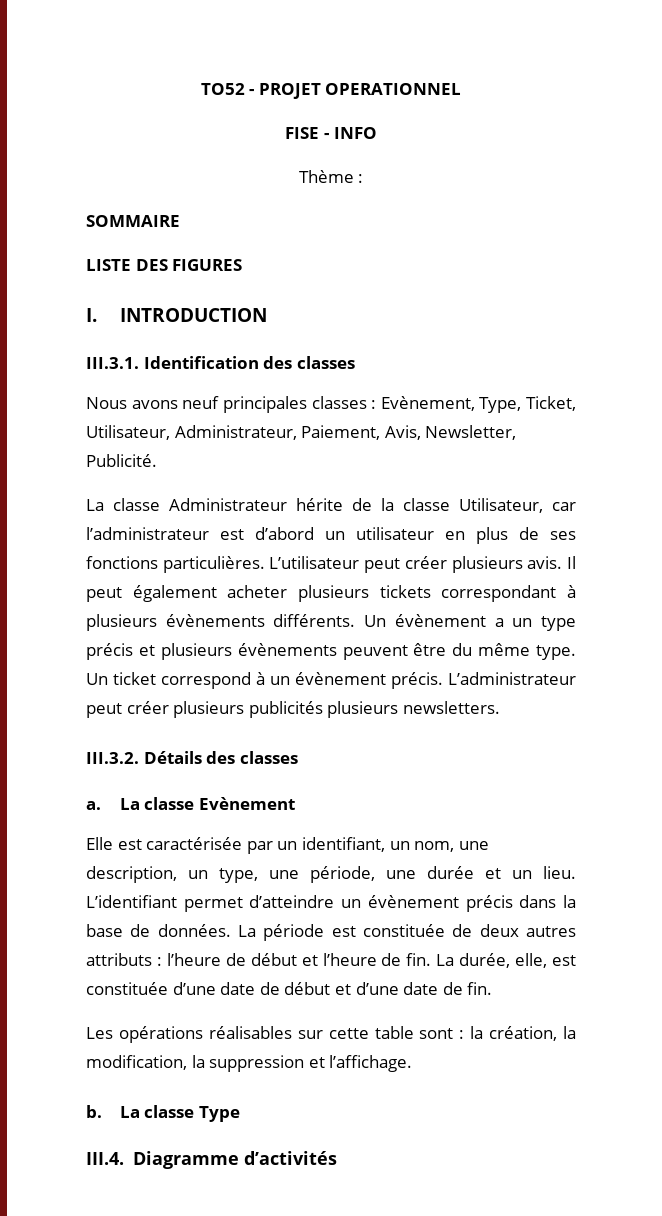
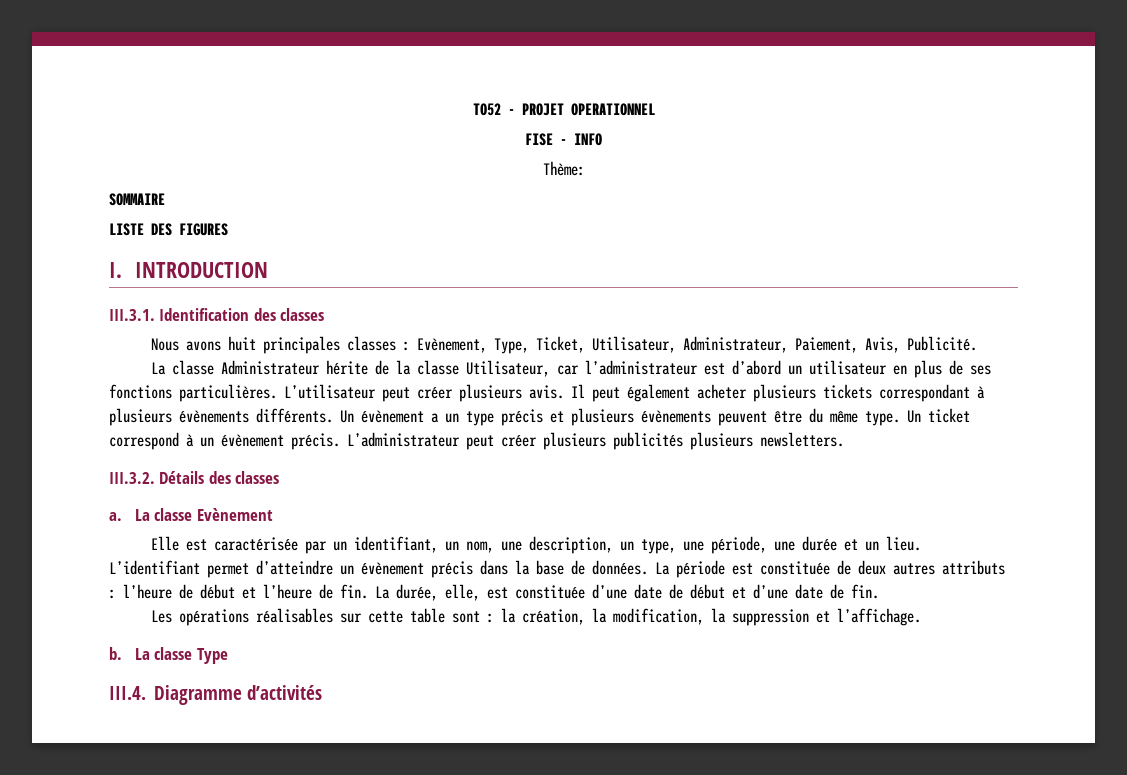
- Thème :
+ Thème:
- Nous avons neuf principales classes : Evènement, Type, Ticket, Utilisateur, Administrateur, Paiement, Avis, Newsletter, Publicité.
+ Nous avons huit principales classes : Evènement, Type, Ticket, Utilisateur, Administrateur, Paiement, Avis, Publicité.

